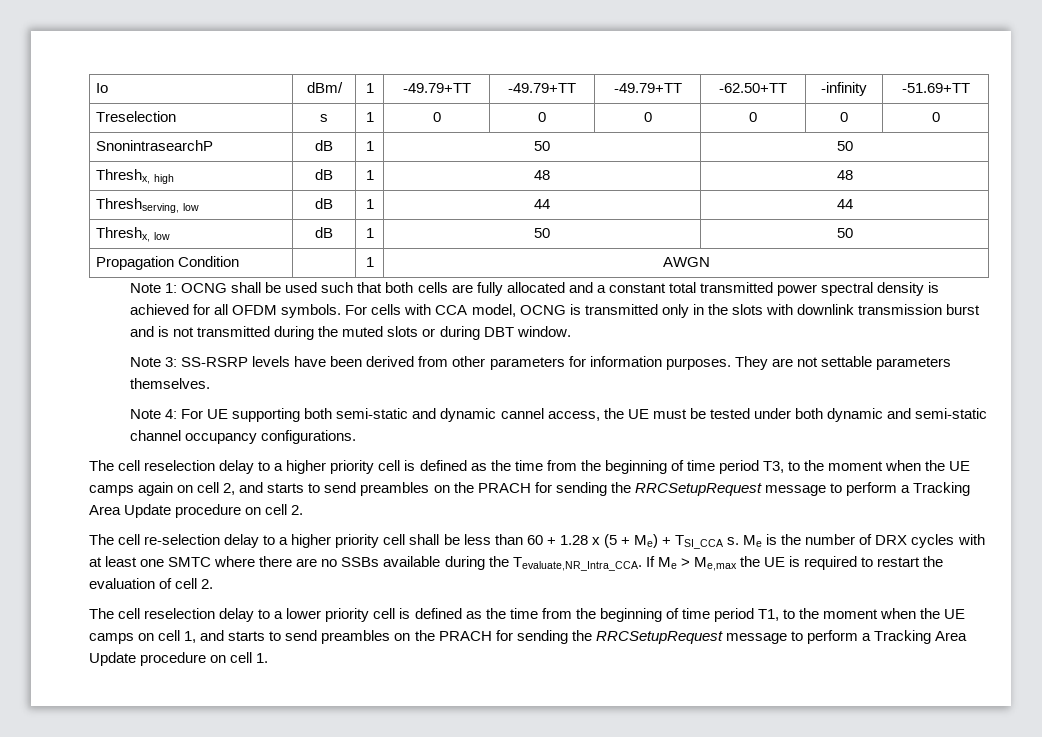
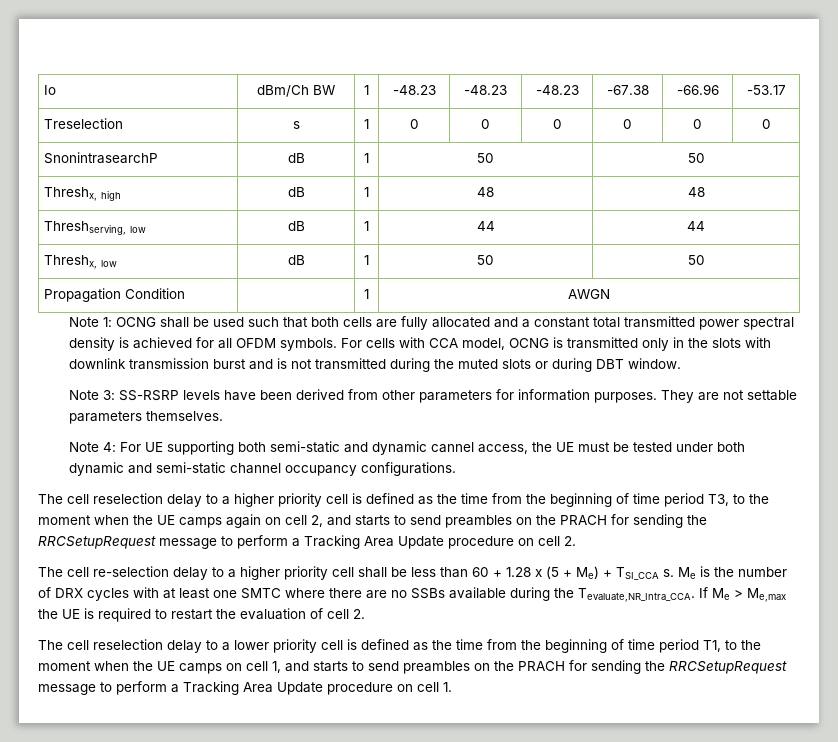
- Io | dBm/ | 1 | -49.79+TT | -49.79+TT | -49.79+TT | -62.50+TT | -infinity | -51.69+TT
+ Io | dBm/Ch BW | 1 | -48.23 | -48.23 | -48.23 | -67.38 | -66.96 | -53.17

